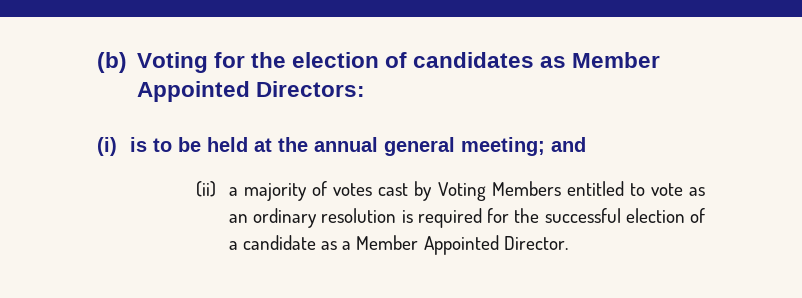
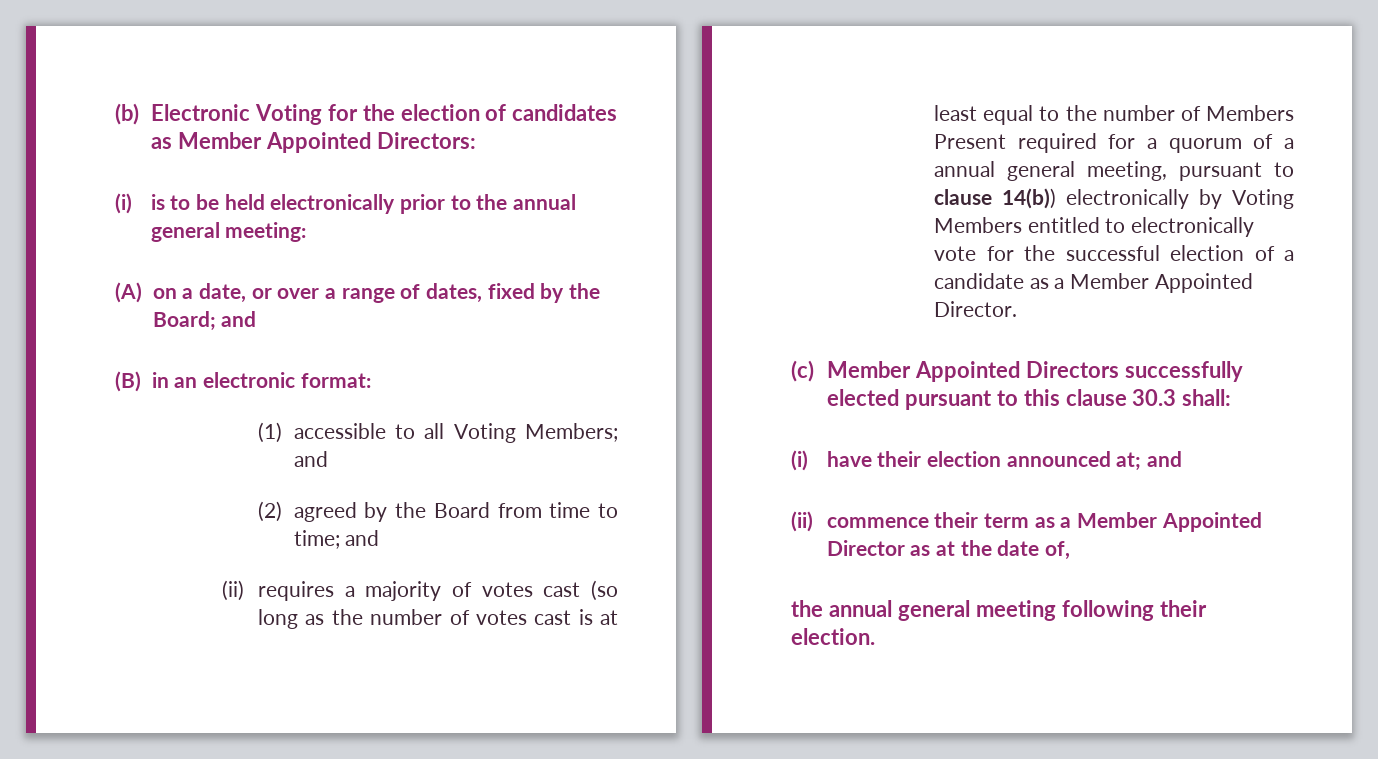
- (b) Voting for the election of candidates as Member Appointed Directors:
+ (b) Electronic Voting for the election of candidates as Member Appointed Directors:
- (i) is to be held at the annual general meeting; and
- (ii) a majority of votes cast by Voting Members entitled to vote as an ordinary resolution is required for the successful election of a candidate as a Member Appointed Director.
+ (i) is to be held electronically prior to the annual general meeting:
+ (A) on a date, or over a range of dates, fixed by the Board; and
+ (B) in an electronic format:
+ (1) accessible to all Voting Members; and
+ (2) agreed by the Board from time to time; and
+ (ii) requires a majority of votes cast (so long as the number of votes cast is at least equal to the number of Members Present required for a quorum of a annual general meeting, pursuant to clause 14(b)) electronically by Voting Members entitled to electronically vote for the successful election of a candidate as a Member Appointed Director.
+ (c) Member Appointed Directors successfully elected pursuant to this clause 30.3 shall:
+ (i) have their election announced at; and
+ (ii) commence their term as a Member Appointed Director as at the date of,
+ the annual general meeting following their election.

